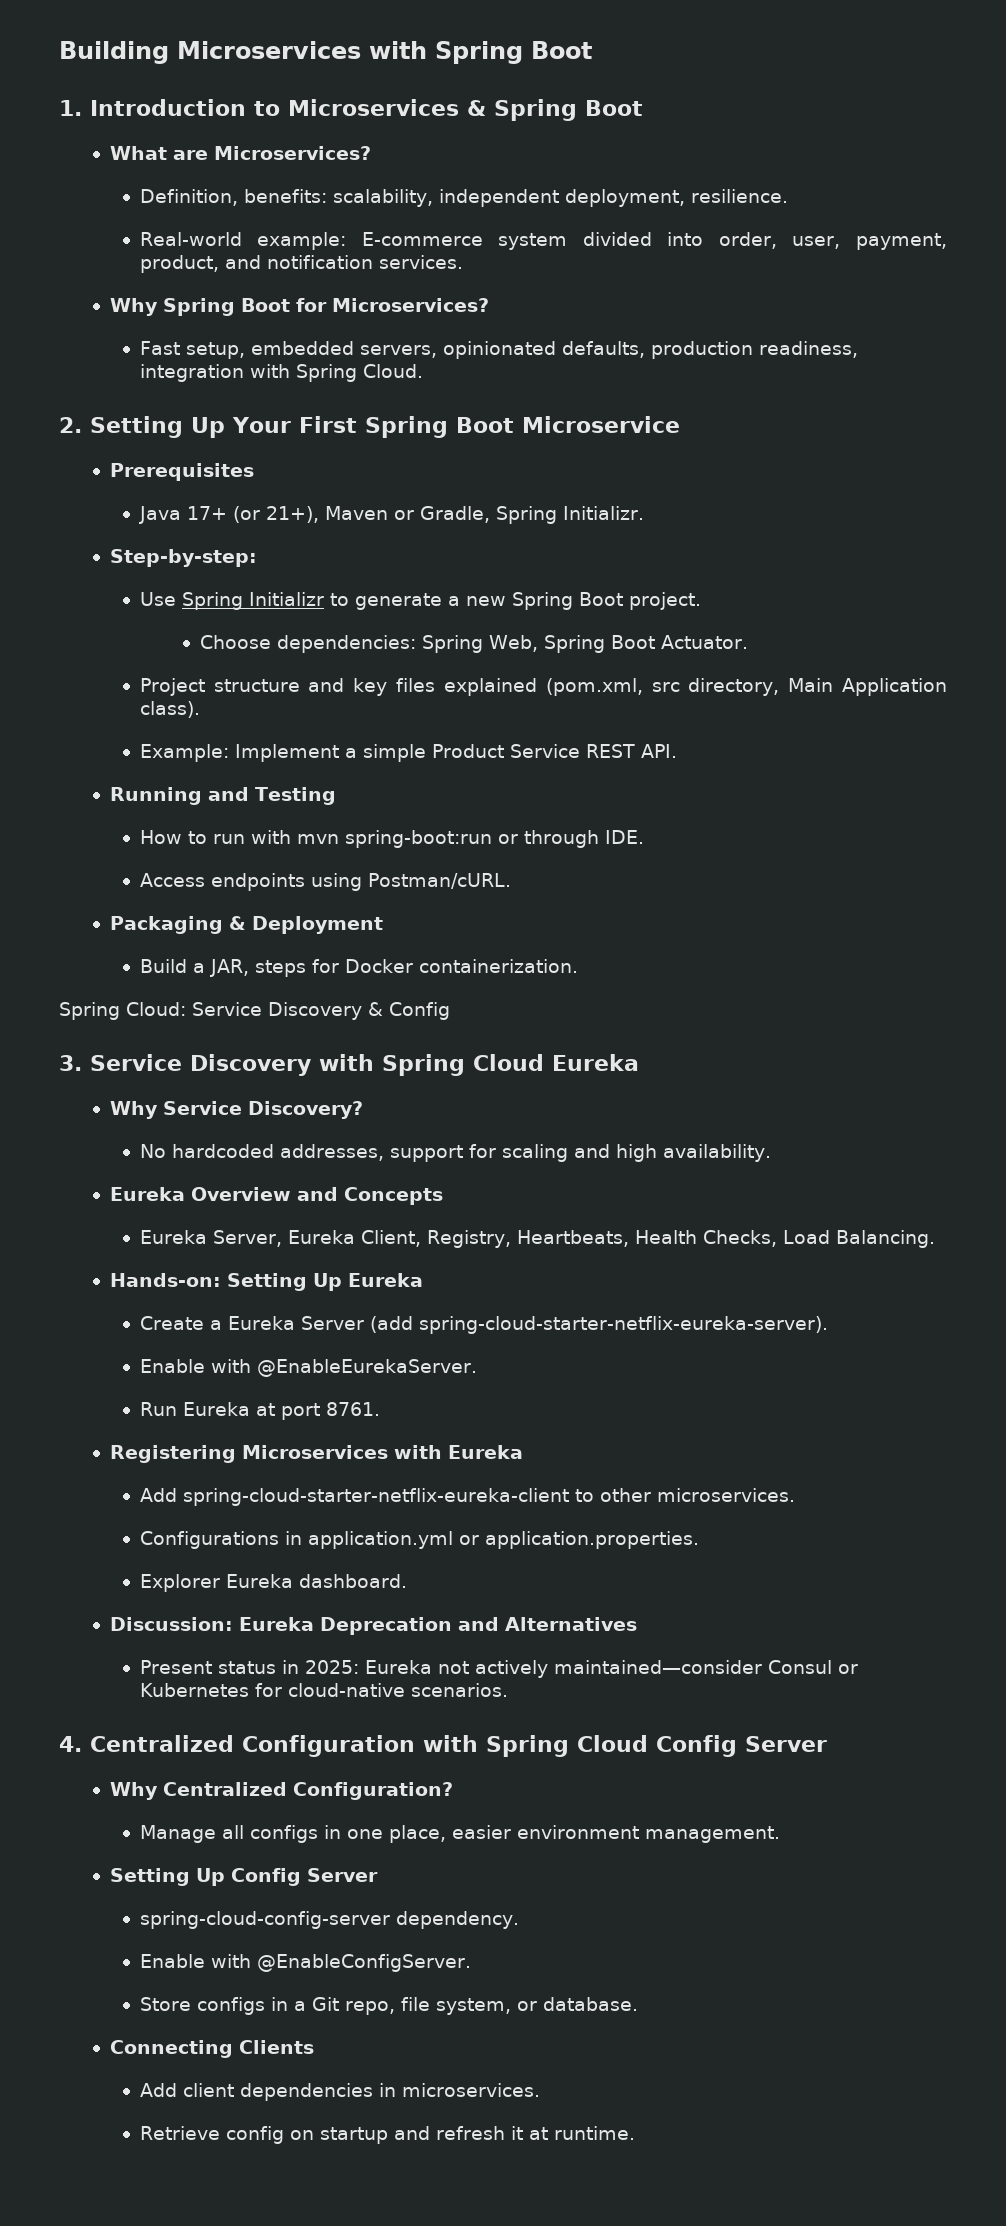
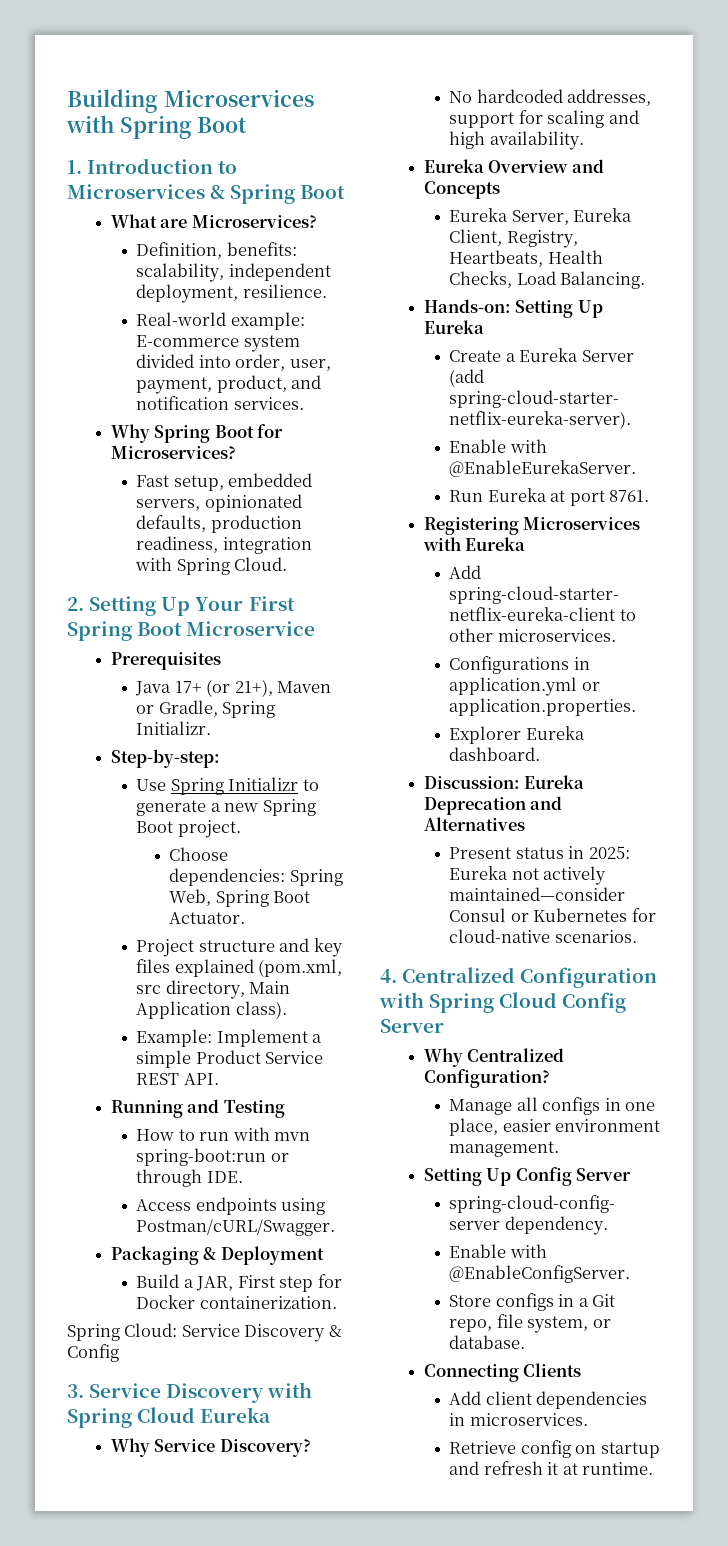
- Access endpoints using Postman/cURL.
+ Access endpoints using Postman/cURL/Swagger.
- Build a JAR, steps for Docker containerization.
+ Build a JAR, First step for Docker containerization.

